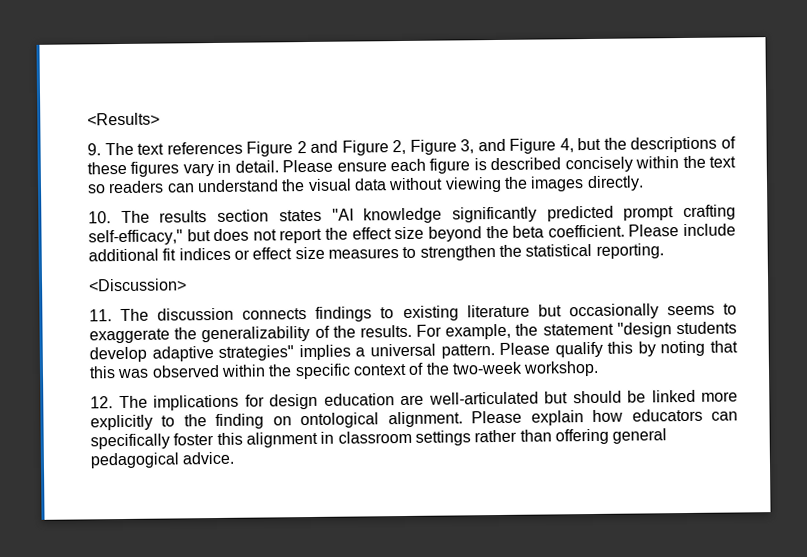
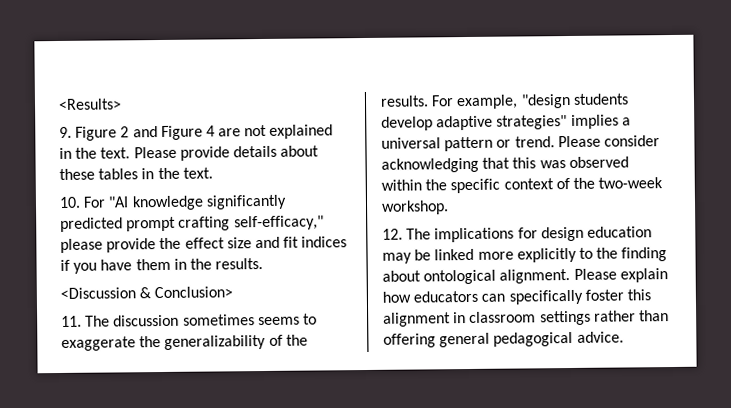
- 9. The text references Figure 2 and Figure 2, Figure 3, and Figure 4, but the descriptions of these figures vary in detail. Please ensure each figure is described concisely within the text so readers can understand the visual data without viewing the images directly.
- 10. The results section states "AI knowledge significantly predicted prompt crafting self-efficacy," but does not report the effect size beyond the beta coefficient. Please include additional fit indices or effect size measures to strengthen the statistical reporting.
- <Discussion>
- 11. The discussion connects findings to existing literature but occasionally seems to exaggerate the generalizability of the results.
+ 9. Figure 2 and Figure 4 are not explained in the text. Please provide details about these tables in the text.
+ 10. For "AI knowledge significantly predicted prompt crafting self-efficacy," please provide the effect size and fit indices if you have them in the results.
+ <Discussion & Conclusion>
+ 11. The discussion sometimes seems to exaggerate the generalizability of the results.
- For example, the statement "design students develop adaptive strategies" implies a universal pattern. Please qualify this by noting that this was observed within the specific context of the two-week workshop.
+ For example, "design students develop adaptive strategies" implies a universal pattern or trend. Please consider acknowledging that this was observed within the specific context of the two-week workshop.
- 12. The implications for design education are well-articulated but should be linked more explicitly to the finding on ontological alignment.
+ 12. The implications for design education may be linked more explicitly to the finding about ontological alignment.

